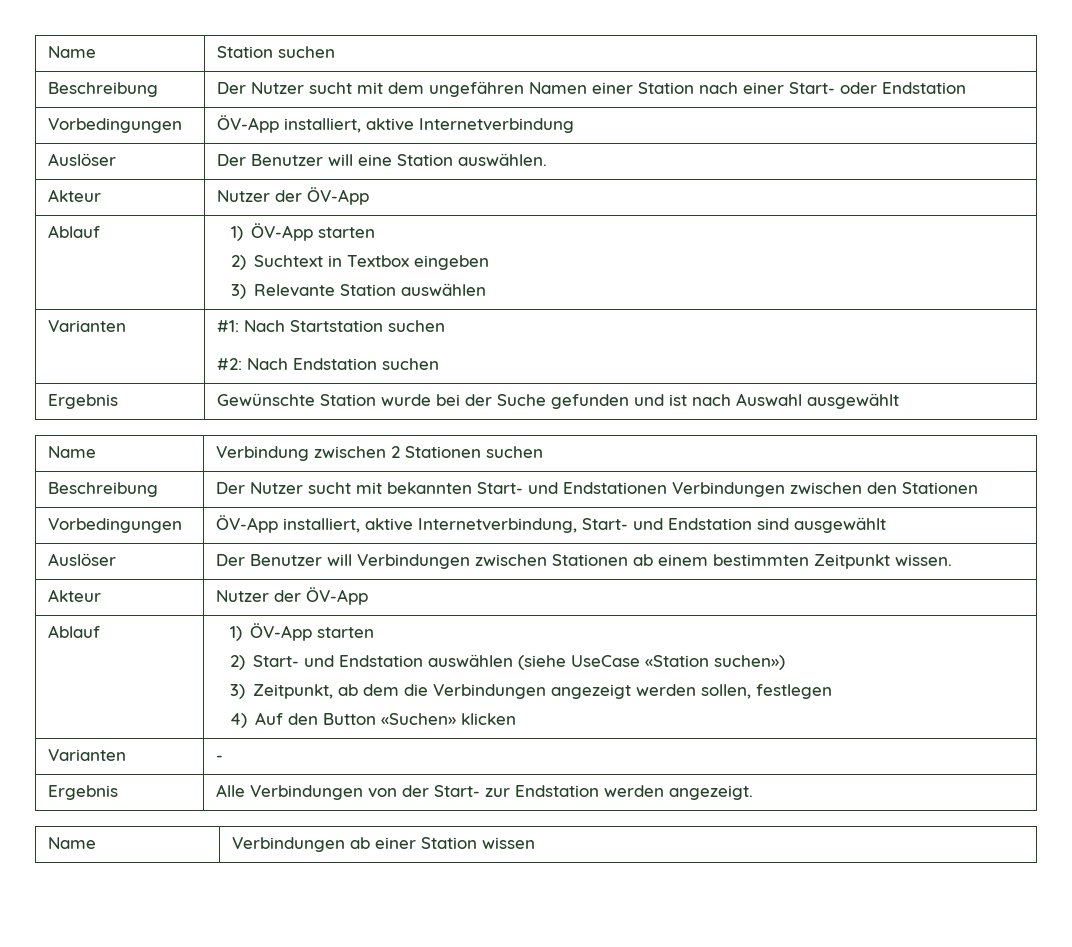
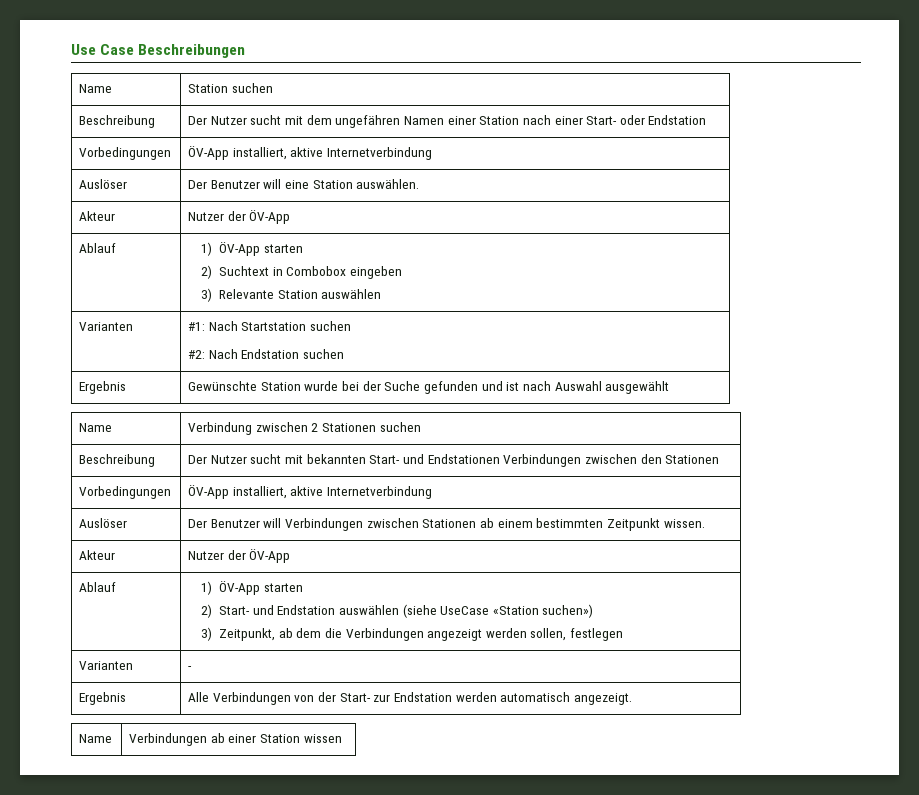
+ Use Case Beschreibungen
  Auslöser | Der Benutzer will eine Station auswählen.
  Akteur | Nutzer der ÖV-App
  Ablauf | 1) ÖV-App starten
- 2) Suchtext in Textbox eingeben
+ 2) Suchtext in Combobox eingeben
  Beschreibung | Der Nutzer sucht mit bekannten Start- und Endstationen Verbindungen zwischen den Stationen
- Vorbedingungen | ÖV-App installiert, aktive Internetverbindung, Start- und Endstation sind ausgewählt
+ Vorbedingungen | ÖV-App installiert, aktive Internetverbindung
  Auslöser | Der Benutzer will Verbindungen zwischen Stationen ab einem bestimmten Zeitpunkt wissen.
  Akteur | Nutzer der ÖV-App
  Ablauf | 1) ÖV-App starten
  2) Start- und Endstation auswählen (siehe UseCase «Station suchen»)
  3) Zeitpunkt, ab dem die Verbindungen angezeigt werden sollen, festlegen
- 4) Auf den Button «Suchen» klicken
- Ergebnis | Alle Verbindungen von der Start- zur Endstation werden angezeigt.
+ Ergebnis | Alle Verbindungen von der Start- zur Endstation werden automatisch angezeigt.

